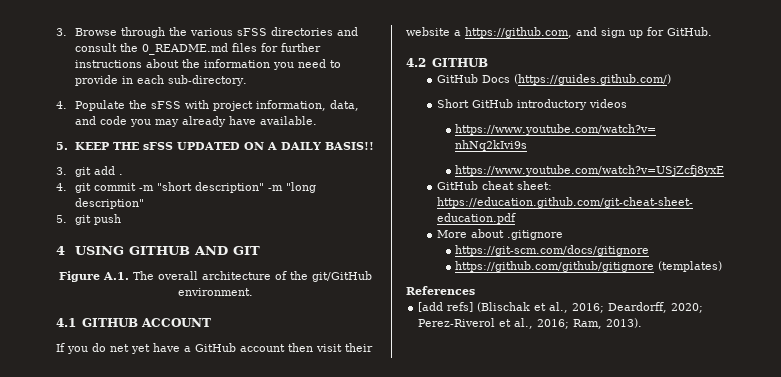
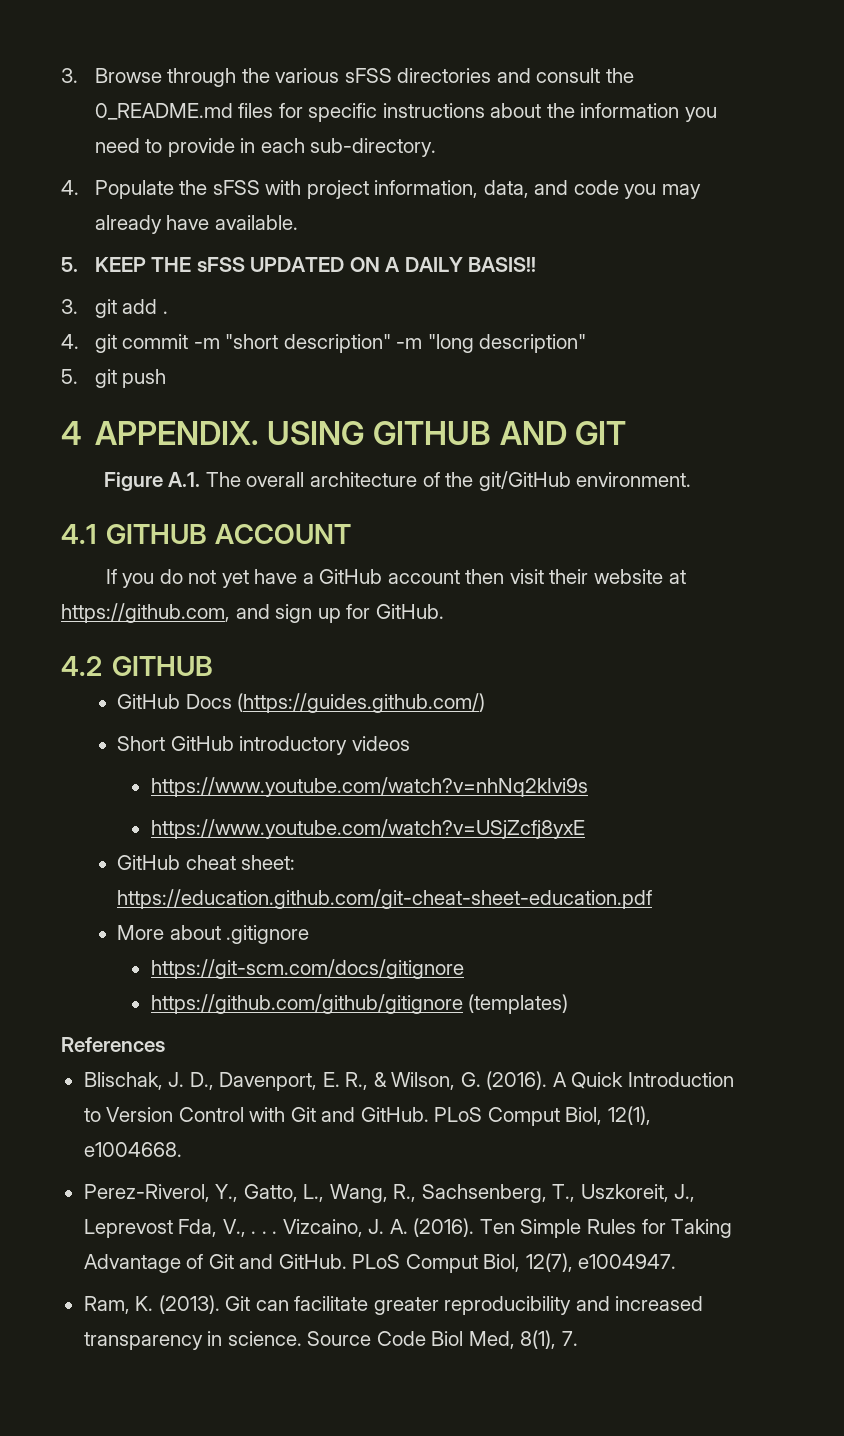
- 3. Browse through the various sFSS directories and consult the 0_README.md files for further instructions about the information you need to provide in each sub-directory.
+ 3. Browse through the various sFSS directories and consult the 0_README.md files for specific instructions about the information you need to provide in each sub-directory.
- 4 USING GITHUB AND GIT
+ 4 APPENDIX. USING GITHUB AND GIT
- If you do net yet have a GitHub account then visit their website a https://github.com, and sign up for GitHub.
+ If you do not yet have a GitHub account then visit their website at https://github.com, and sign up for GitHub.
- [add refs] (Blischak et al., 2016; Deardorff, 2020; Perez-Riverol et al., 2016; Ram, 2013).
+ Blischak, J. D., Davenport, E. R., & Wilson, G. (2016). A Quick Introduction to Version Control with Git and GitHub. PLoS Comput Biol, 12(1), e1004668.
+ Perez-Riverol, Y., Gatto, L., Wang, R., Sachsenberg, T., Uszkoreit, J., Leprevost Fda, V., . . . Vizcaino, J. A. (2016). Ten Simple Rules for Taking Advantage of Git and GitHub. PLoS Comput Biol, 12(7), e1004947.
+ Ram, K. (2013). Git can facilitate greater reproducibility and increased transparency in science. Source Code Biol Med, 8(1), 7.

